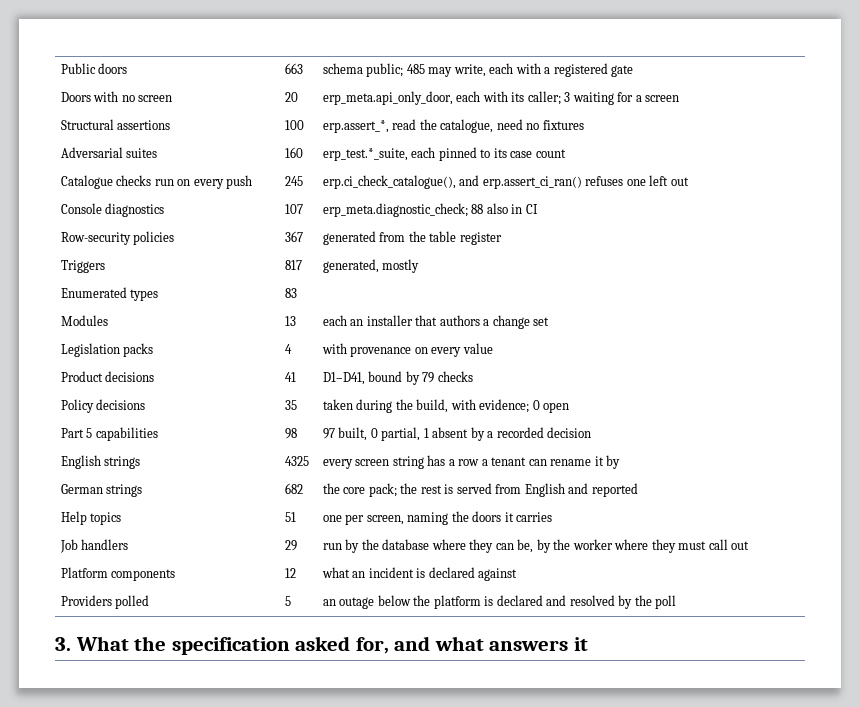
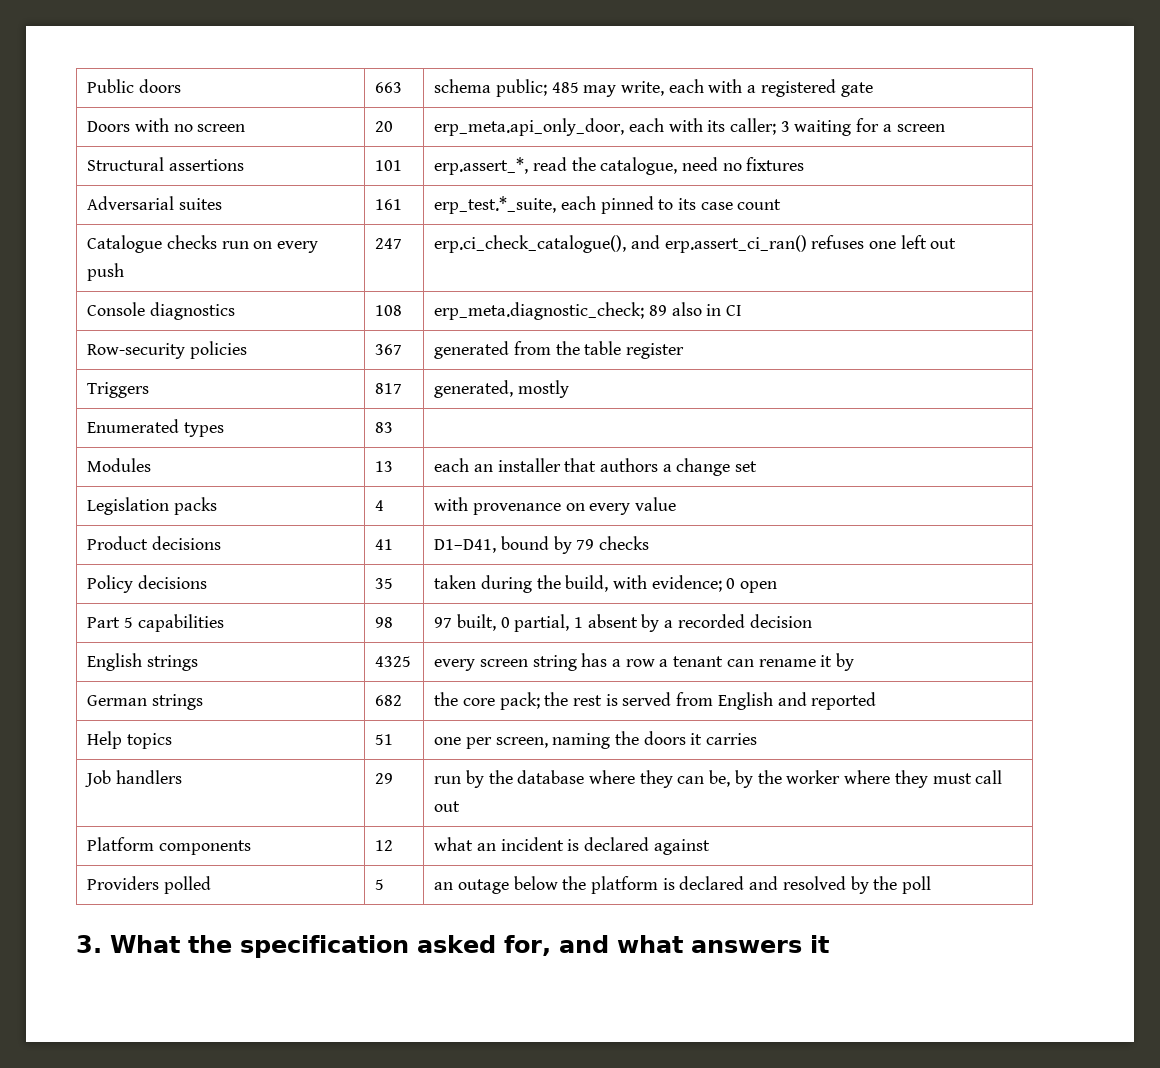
- Structural assertions | 100 | erp.assert_*, read the catalogue, need no fixtures
+ Structural assertions | 101 | erp.assert_*, read the catalogue, need no fixtures
- Adversarial suites | 160 | erp_test.*_suite, each pinned to its case count
+ Adversarial suites | 161 | erp_test.*_suite, each pinned to its case count
- Catalogue checks run on every push | 245 | erp.ci_check_catalogue(), and erp.assert_ci_ran() refuses one left out
+ Catalogue checks run on every push | 247 | erp.ci_check_catalogue(), and erp.assert_ci_ran() refuses one left out
- Console diagnostics | 107 | erp_meta.diagnostic_check; 88 also in CI
+ Console diagnostics | 108 | erp_meta.diagnostic_check; 89 also in CI

